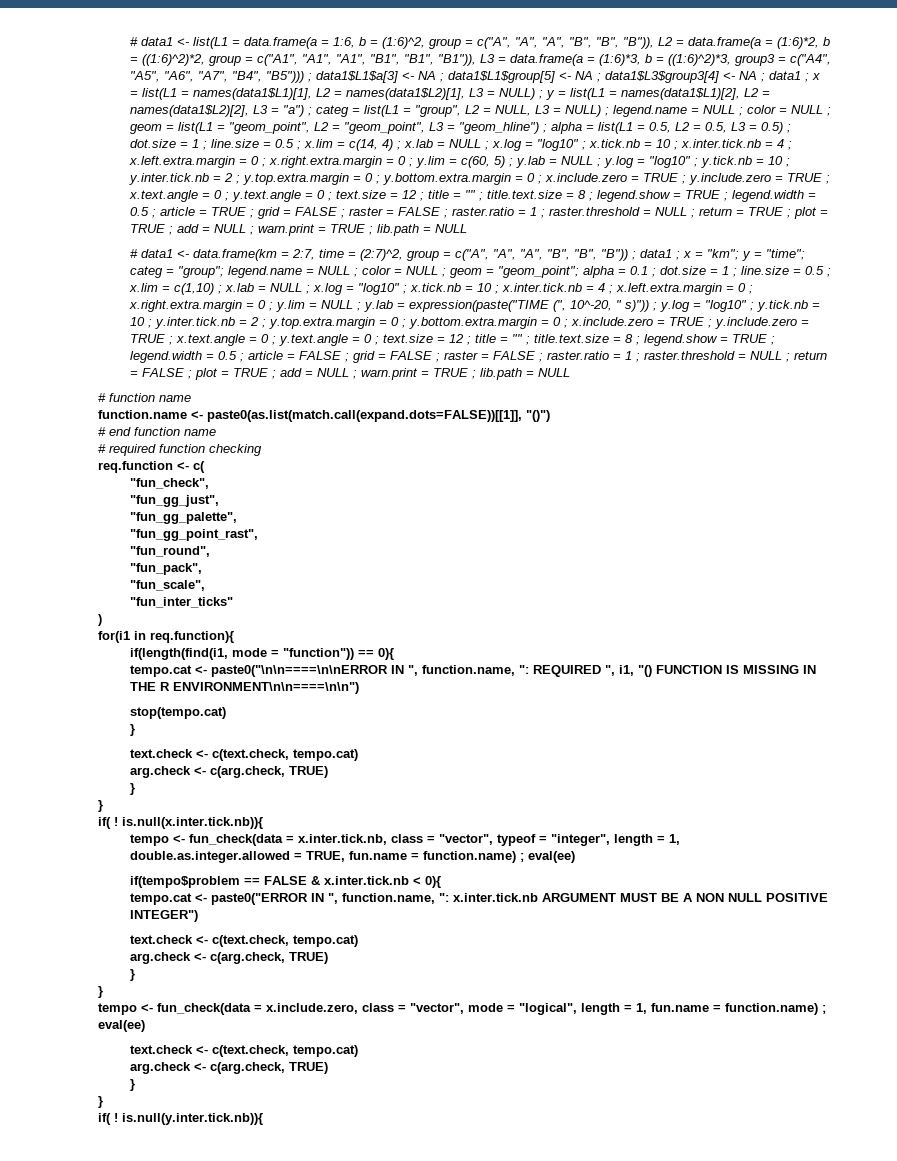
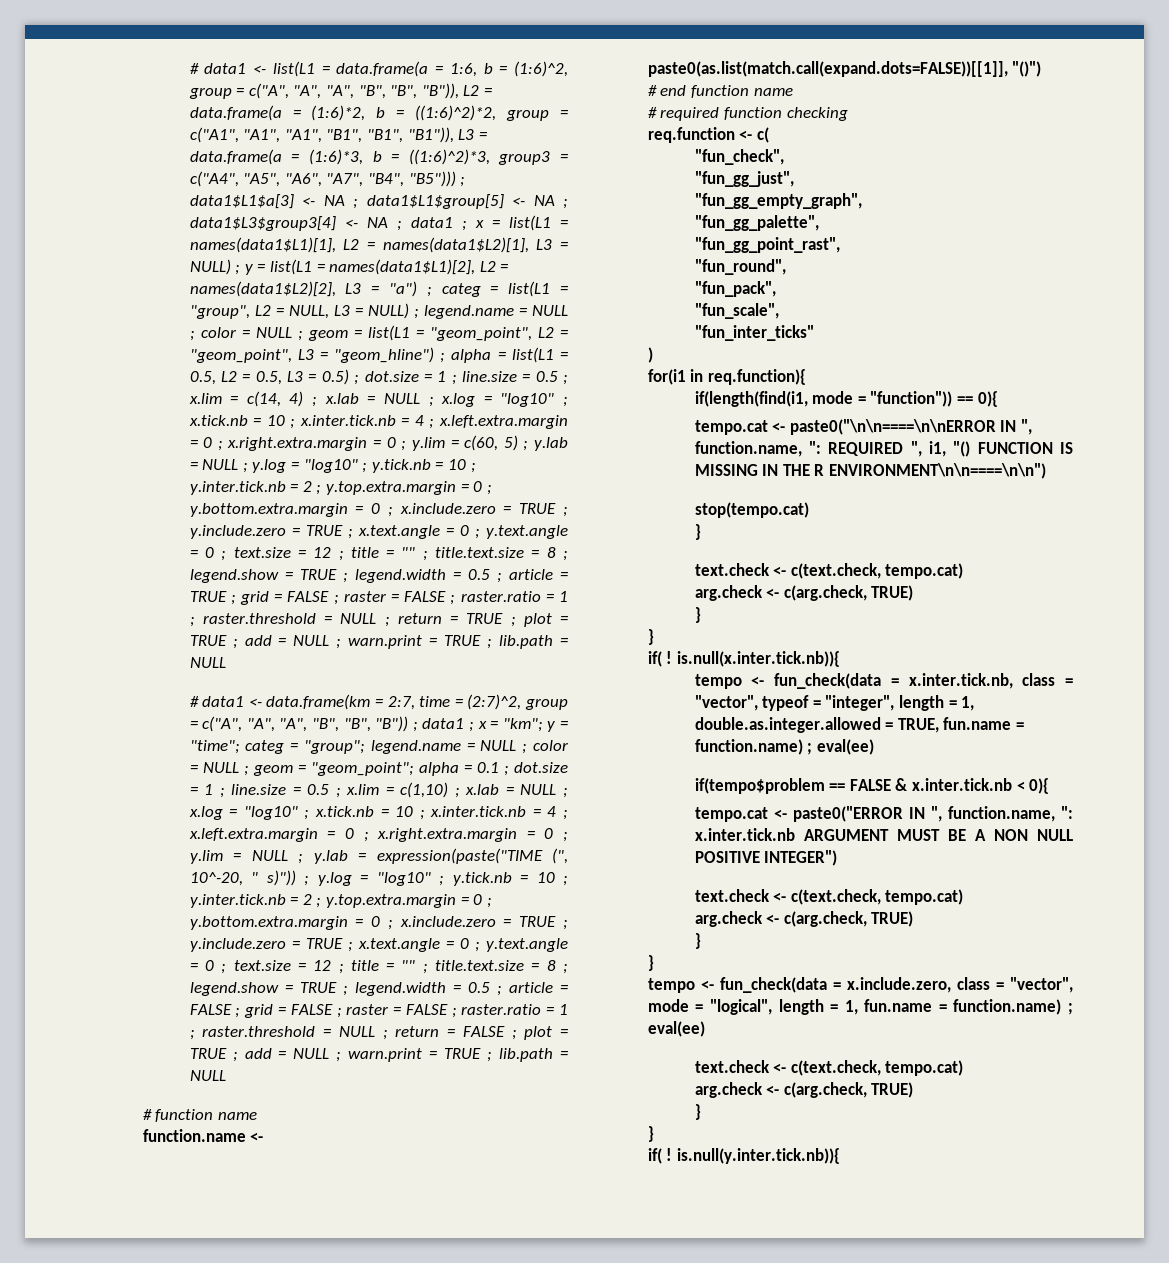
+ "fun_gg_empty_graph",

